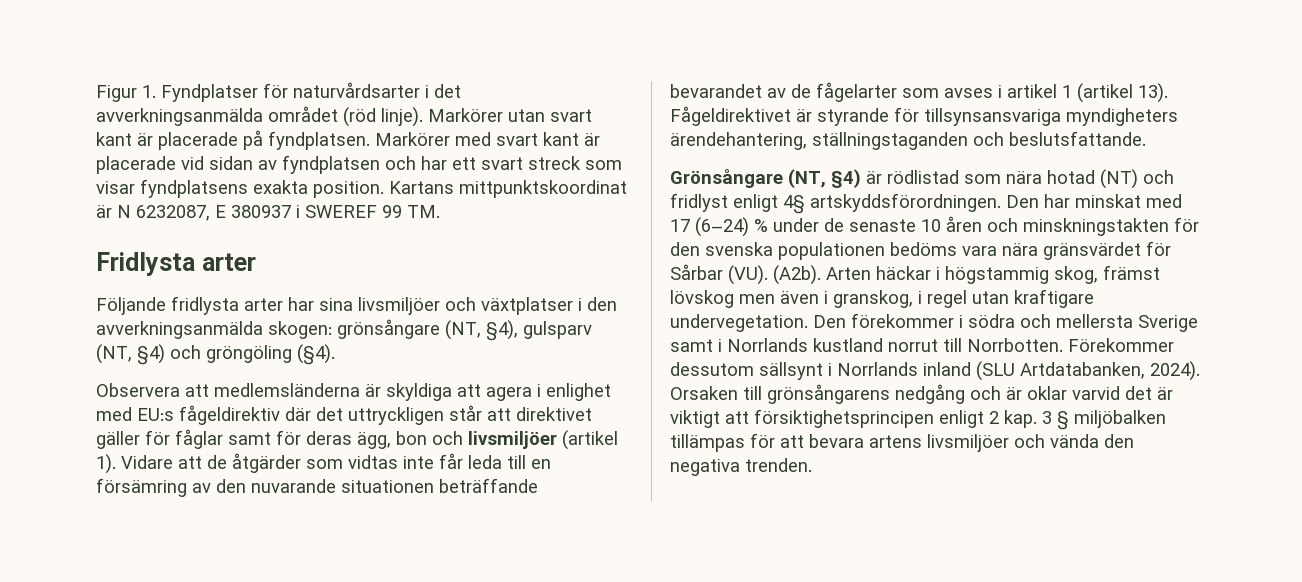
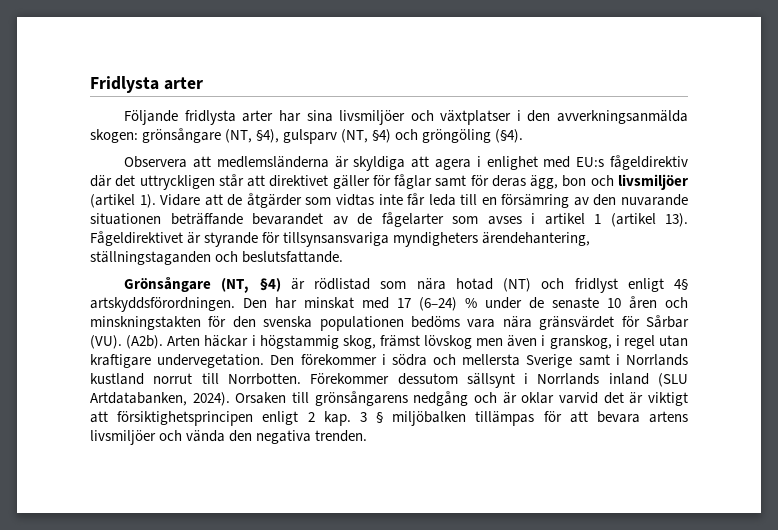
- Figur 1. Fyndplatser för naturvårdsarter i det avverkningsanmälda området (röd linje). Markörer utan svart kant är placerade på fyndplatsen. Markörer med svart kant är placerade vid sidan av fyndplatsen och har ett svart streck som visar fyndplatsens exakta position. Kartans mittpunktskoordinat är N 6232087, E 380937 i SWEREF 99 TM.

